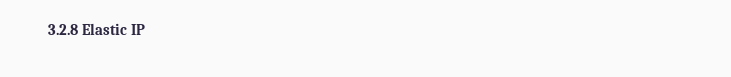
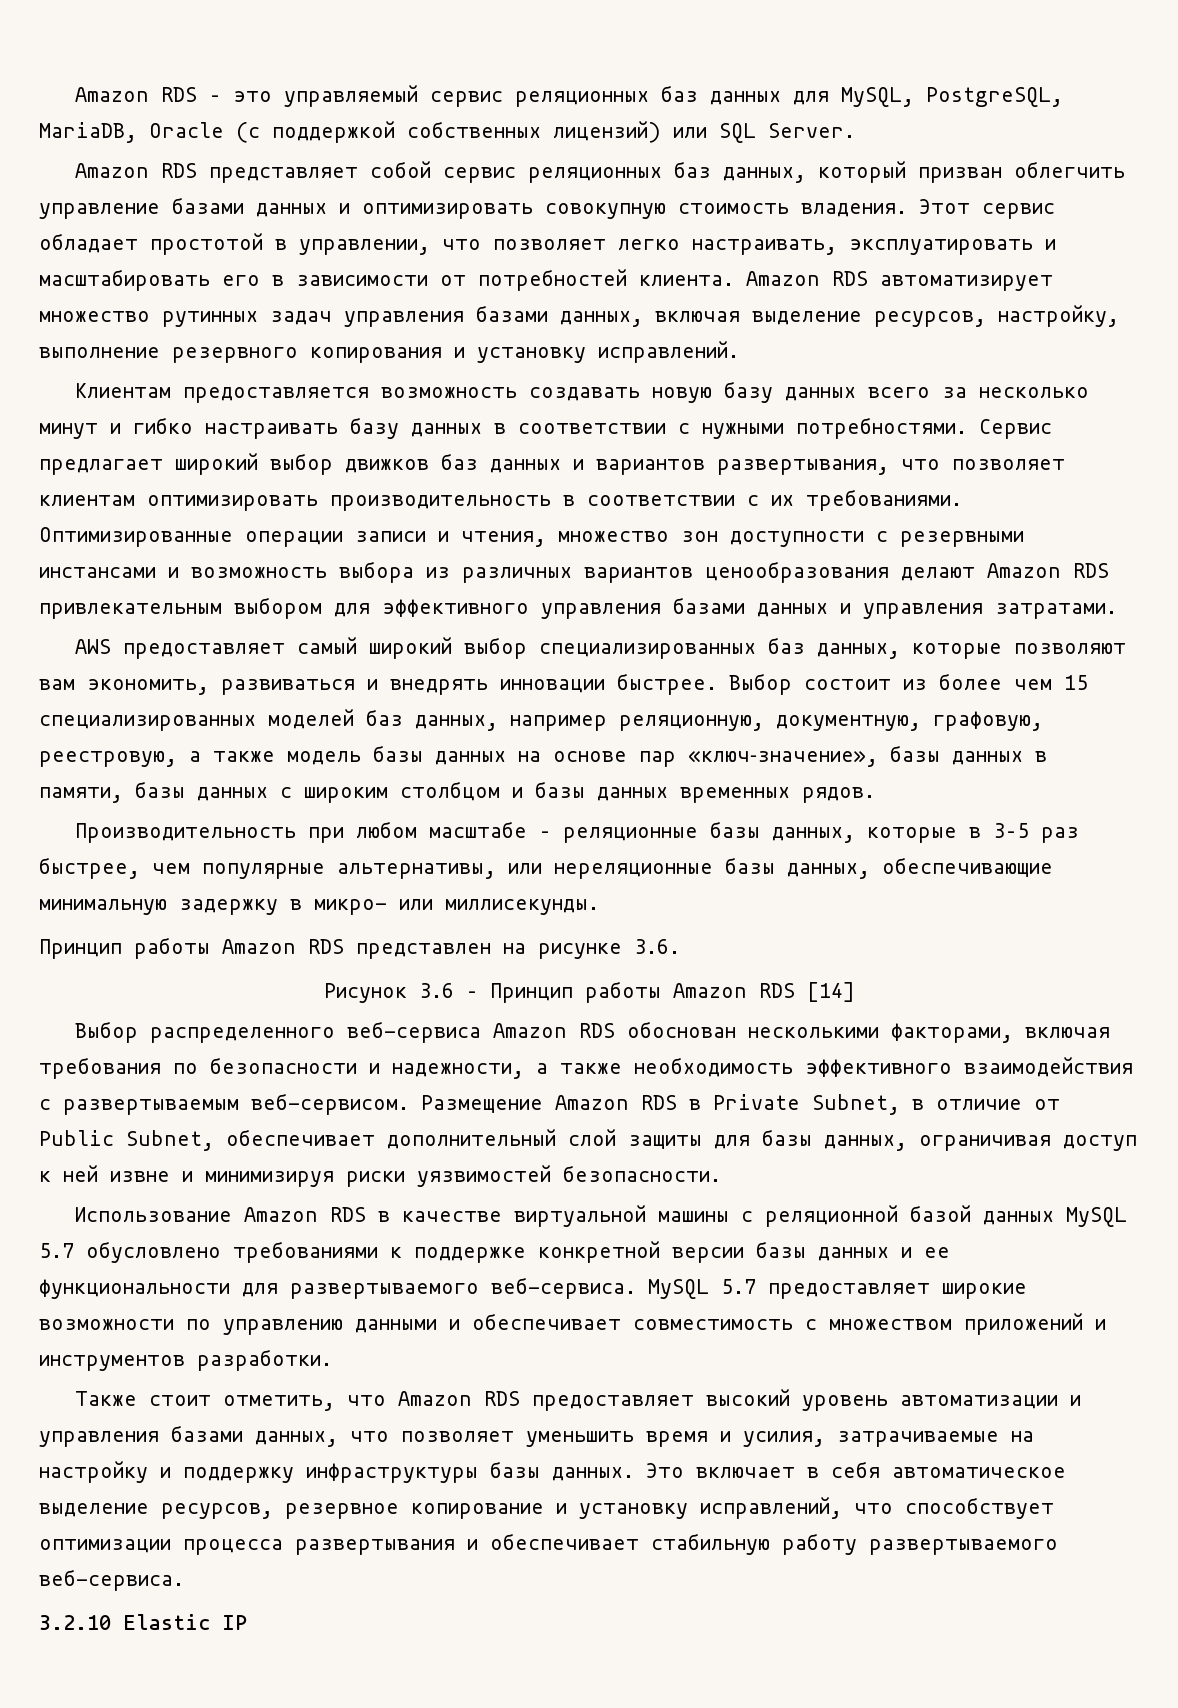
- 3.2.8 Elastic IP
+ Amazon RDS – это управляемый сервис реляционных баз данных для MySQL, PostgreSQL, MariaDB, Oracle (с поддержкой собственных лицензий) или SQL Server.
+ Amazon RDS представляет собой сервис реляционных баз данных, который призван облегчить управление базами данных и оптимизировать совокупную стоимость владения. Этот сервис обладает простотой в управлении, что позволяет легко настраивать, эксплуатировать и масштабировать его в зависимости от потребностей клиента. Amazon RDS автоматизирует множество рутинных задач управления базами данных, включая выделение ресурсов, настройку, выполнение резервного копирования и установку исправлений.
+ Клиентам предоставляется возможность создавать новую базу данных всего за несколько минут и гибко настраивать базу данных в соответствии с нужными потребностями. Сервис предлагает широкий выбор движков баз данных и вариантов развертывания, что позволяет клиентам оптимизировать производительность в соответствии с их требованиями. Оптимизированные операции записи и чтения, множество зон доступности с резервными инстансами и возможность выбора из различных вариантов ценообразования делают Amazon RDS привлекательным выбором для эффективного управления базами данных и управления затратами.
+ AWS предоставляет самый широкий выбор специализированных баз данных, которые позволяют вам экономить, развиваться и внедрять инновации быстрее. Выбор состоит из более чем 15 специализированных моделей баз данных, например реляционную, документную, графовую, реестровую, а также модель базы данных на основе пар «ключ‑значение», базы данных в памяти, базы данных с широким столбцом и базы данных временных рядов.
+ Производительность при любом масштабе – реляционные базы данных, которые в 3–5 раз быстрее, чем популярные альтернативы, или нереляционные базы данных, обеспечивающие минимальную задержку в микро- или миллисекунды.
+ Принцип работы Amazon RDS представлен на рисунке 3.6.
+ Рисунок 3.6 – Принцип работы Amazon RDS [14]
+ Выбор распределенного веб-сервиса Amazon RDS обоснован несколькими факторами, включая требования по безопасности и надежности, а также необходимость эффективного взаимодействия с развертываемым веб-сервисом. Размещение Amazon RDS в Private Subnet, в отличие от Public Subnet, обеспечивает дополнительный слой защиты для базы данных, ограничивая доступ к ней извне и минимизируя риски уязвимостей безопасности.
+ Использование Amazon RDS в качестве виртуальной машины с реляционной базой данных MySQL 5.7 обусловлено требованиями к поддержке конкретной версии базы данных и ее функциональности для развертываемого веб-сервиса. MySQL 5.7 предоставляет широкие возможности по управлению данными и обеспечивает совместимость с множеством приложений и инструментов разработки.
+ Также стоит отметить, что Amazon RDS предоставляет высокий уровень автоматизации и управления базами данных, что позволяет уменьшить время и усилия, затрачиваемые на настройку и поддержку инфраструктуры базы данных. Это включает в себя автоматическое выделение ресурсов, резервное копирование и установку исправлений, что способствует оптимизации процесса развертывания и обеспечивает стабильную работу развертываемого веб-сервиса.
+ 3.2.10 Elastic IP

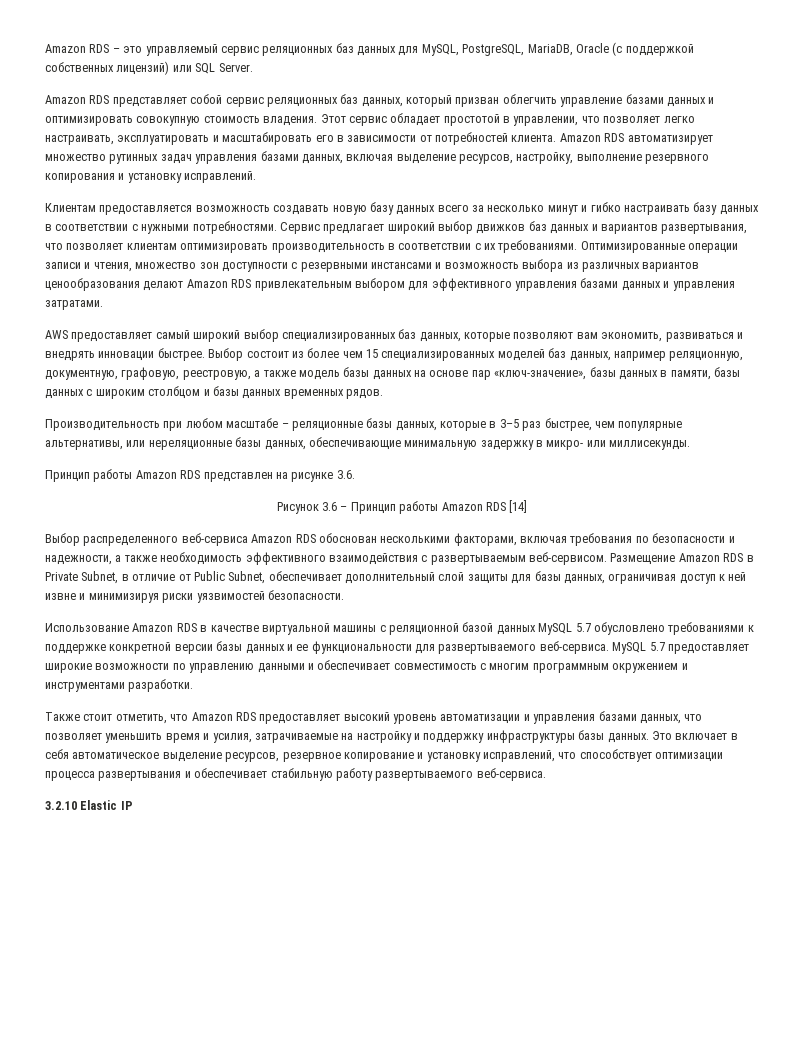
- MySQL 5.7 предоставляет широкие возможности по управлению данными и обеспечивает совместимость с множеством приложений и инструментов разработки.
+ MySQL 5.7 предоставляет широкие возможности по управлению данными и обеспечивает совместимость с многим программным окружением и инструментами разработки.

